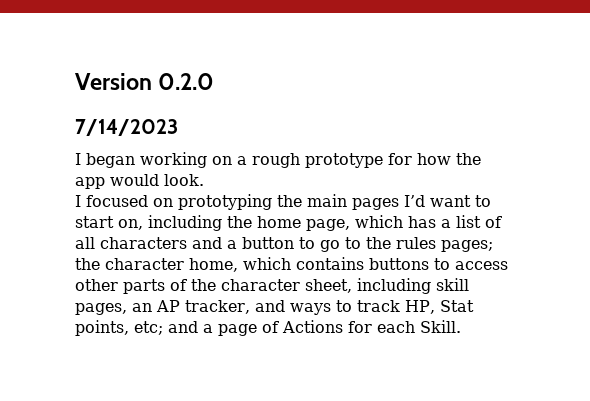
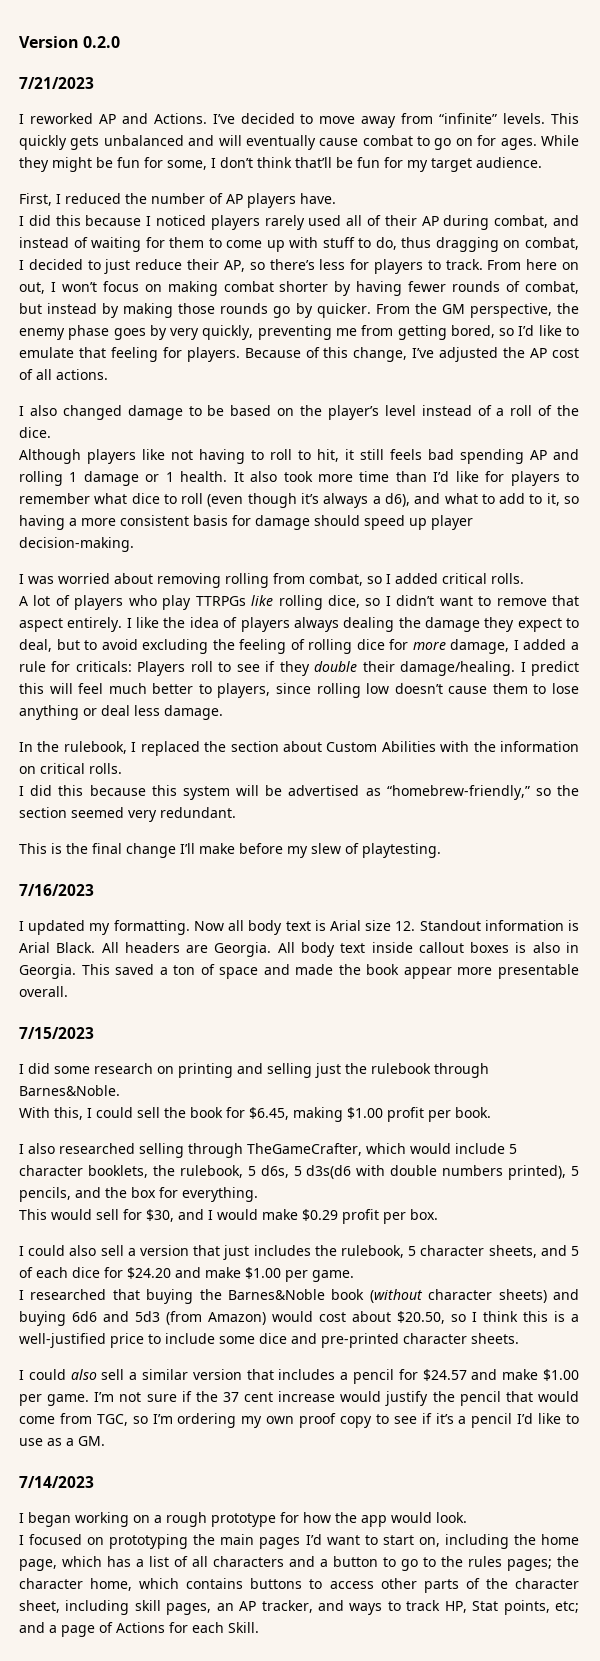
+ 7/21/2023
+ I reworked AP and Actions. I’ve decided to move away from “infinite” levels. This quickly gets unbalanced and will eventually cause combat to go on for ages. While they might be fun for some, I don’t think that’ll be fun for my target audience.
+ First, I reduced the number of AP players have.
+ I did this because I noticed players rarely used all of their AP during combat, and instead of waiting for them to come up with stuff to do, thus dragging on combat, I decided to just reduce their AP, so there’s less for players to track. From here on out, I won’t focus on making combat shorter by having fewer rounds of combat, but instead by making those rounds go by quicker. From the GM perspective, the enemy phase goes by very quickly, preventing me from getting bored, so I’d like to emulate that feeling for players. Because of this change, I’ve adjusted the AP cost of all actions.
+ I also changed damage to be based on the player’s level instead of a roll of the dice.
+ Although players like not having to roll to hit, it still feels bad spending AP and rolling 1 damage or 1 health. It also took more time than I’d like for players to remember what dice to roll (even though it’s always a d6), and what to add to it, so having a more consistent basis for damage should speed up player decision-making.
+ I was worried about removing rolling from combat, so I added critical rolls.
+ A lot of players who play TTRPGs like rolling dice, so I didn’t want to remove that aspect entirely. I like the idea of players always dealing the damage they expect to deal, but to avoid excluding the feeling of rolling dice for more damage, I added a rule for criticals: Players roll to see if they double their damage/healing. I predict this will feel much better to players, since rolling low doesn’t cause them to lose anything or deal less damage.
+ In the rulebook, I replaced the section about Custom Abilities with the information on critical rolls.
+ I did this because this system will be advertised as “homebrew-friendly,” so the section seemed very redundant.
+ This is the final change I’ll make before my slew of playtesting.
+ 7/16/2023
+ I updated my formatting. Now all body text is Arial size 12. Standout information is Arial Black. All headers are Georgia. All body text inside callout boxes is also in Georgia. This saved a ton of space and made the book appear more presentable overall.
+ 7/15/2023
+ I did some research on printing and selling just the rulebook through Barnes&Noble.
+ With this, I could sell the book for $6.45, making $1.00 profit per book.
+ I also researched selling through TheGameCrafter, which would include 5 character booklets, the rulebook, 5 d6s, 5 d3s(d6 with double numbers printed), 5 pencils, and the box for everything.
+ This would sell for $30, and I would make $0.29 profit per box.
+ I could also sell a version that just includes the rulebook, 5 character sheets, and 5 of each dice for $24.20 and make $1.00 per game.
+ I researched that buying the Barnes&Noble book (without character sheets) and buying 6d6 and 5d3 (from Amazon) would cost about $20.50, so I think this is a well-justified price to include some dice and pre-printed character sheets.
+ I could also sell a similar version that includes a pencil for $24.57 and make $1.00 per game. I’m not sure if the 37 cent increase would justify the pencil that would come from TGC, so I’m ordering my own proof copy to see if it’s a pencil I’d like to use as a GM.

